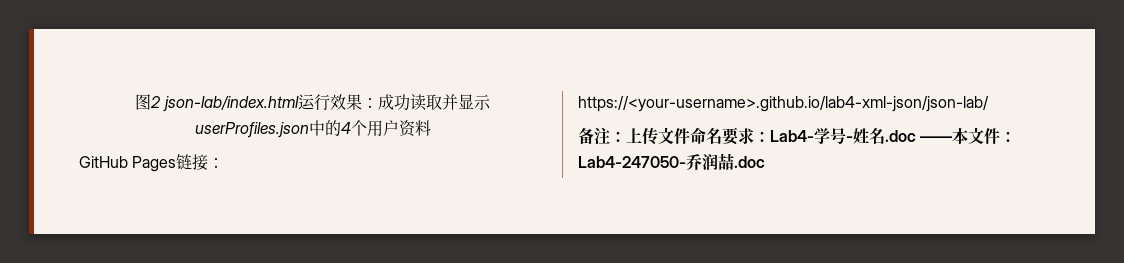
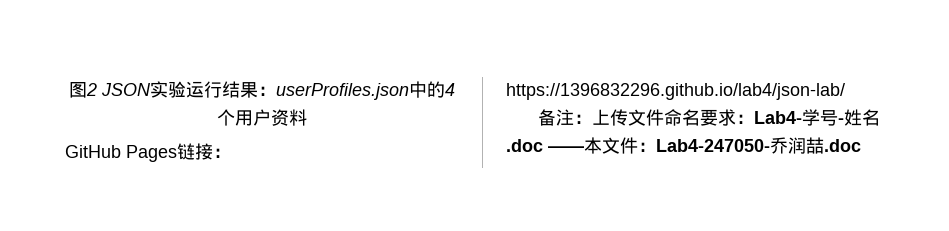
- 图2 json-lab/index.html运行效果：成功读取并显示userProfiles.json中的4个用户资料
+ 图2 JSON实验运行结果：userProfiles.json中的4个用户资料
- GitHub Pages链接：https://<your-username>.github.io/lab4-xml-json/json-lab/
+ GitHub Pages链接：https://1396832296.github.io/lab4/json-lab/

